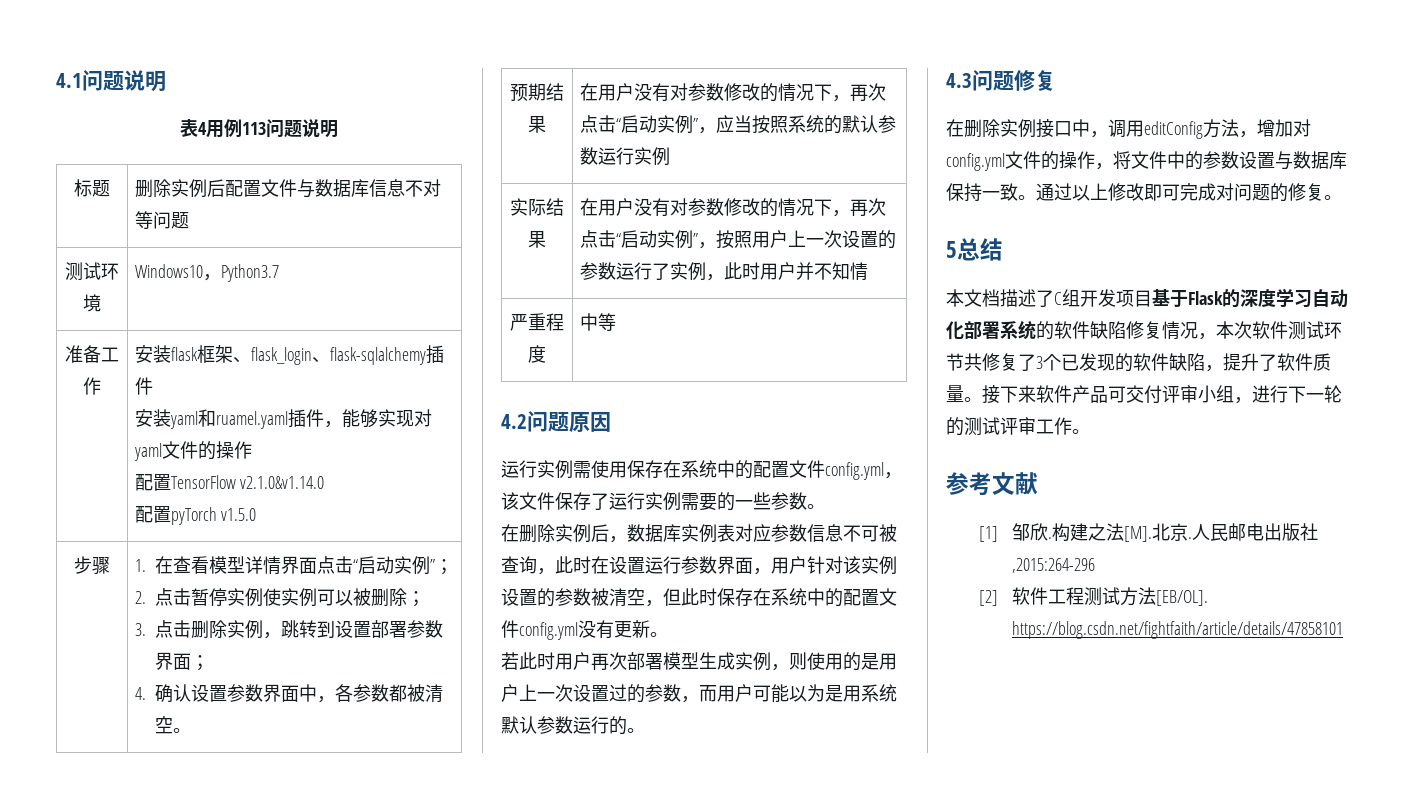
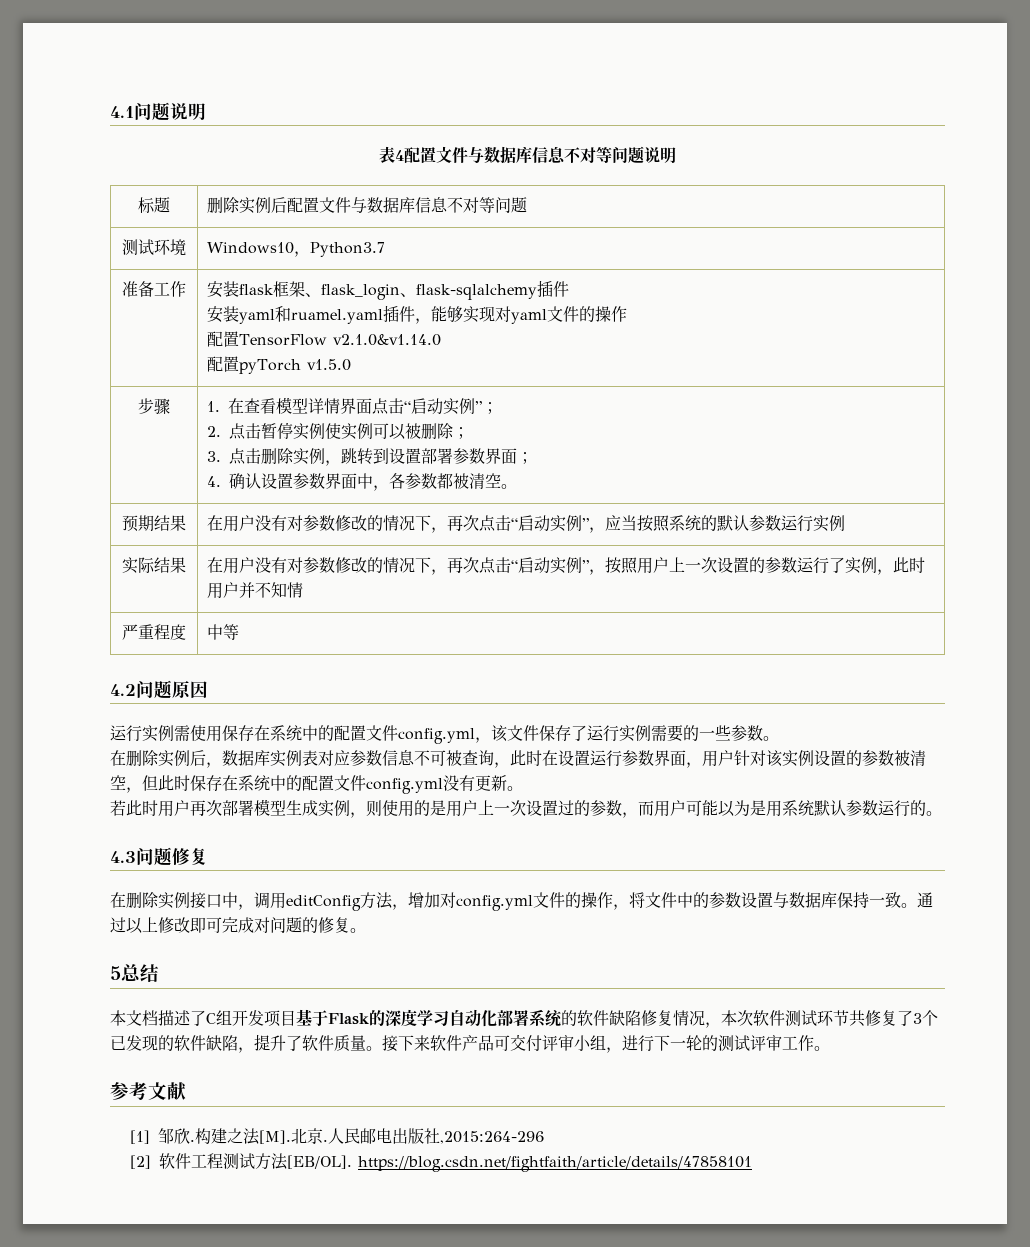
- 表4用例113问题说明
+ 表4配置文件与数据库信息不对等问题说明

